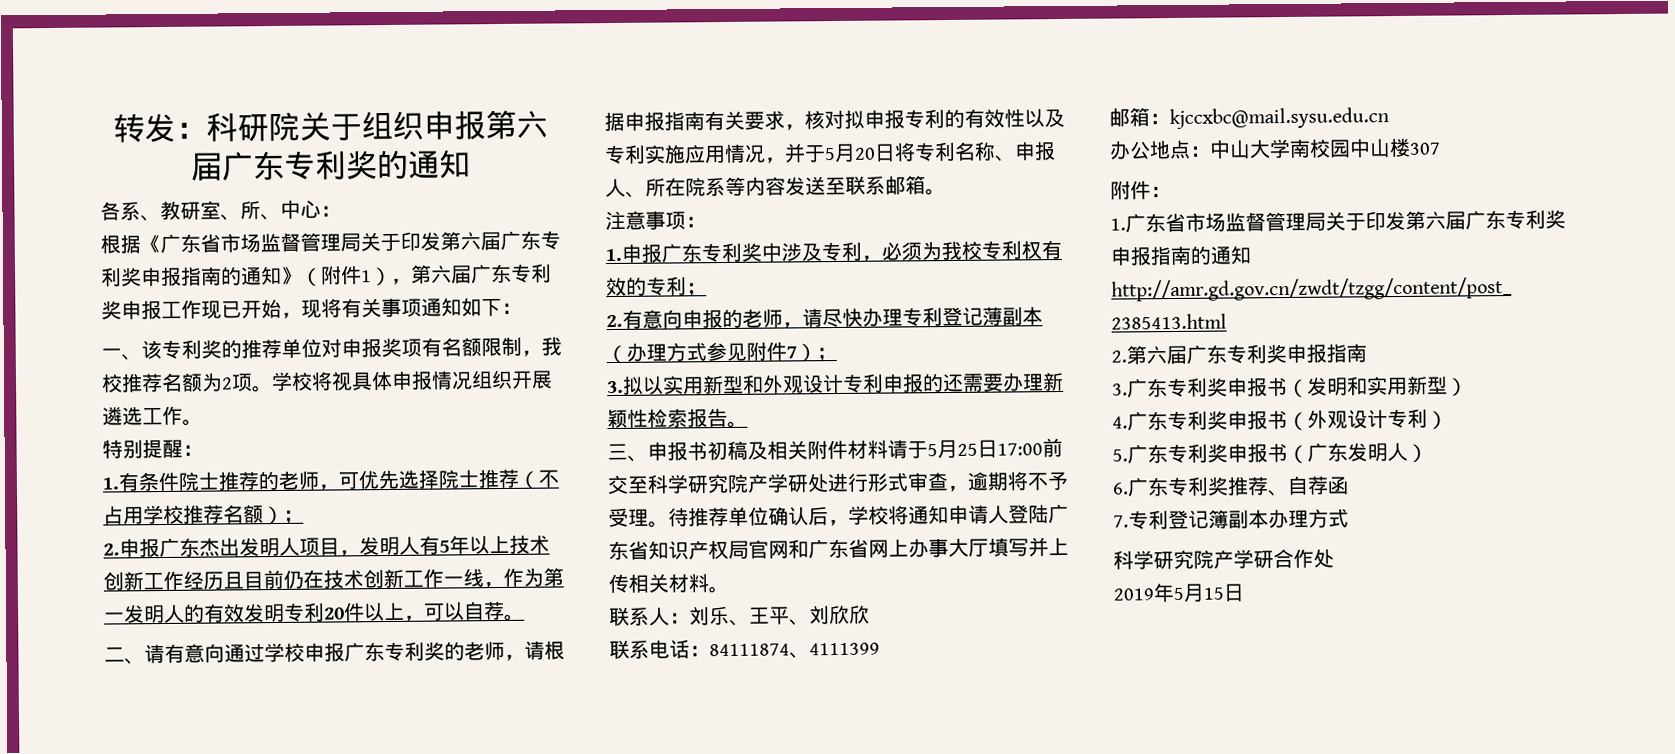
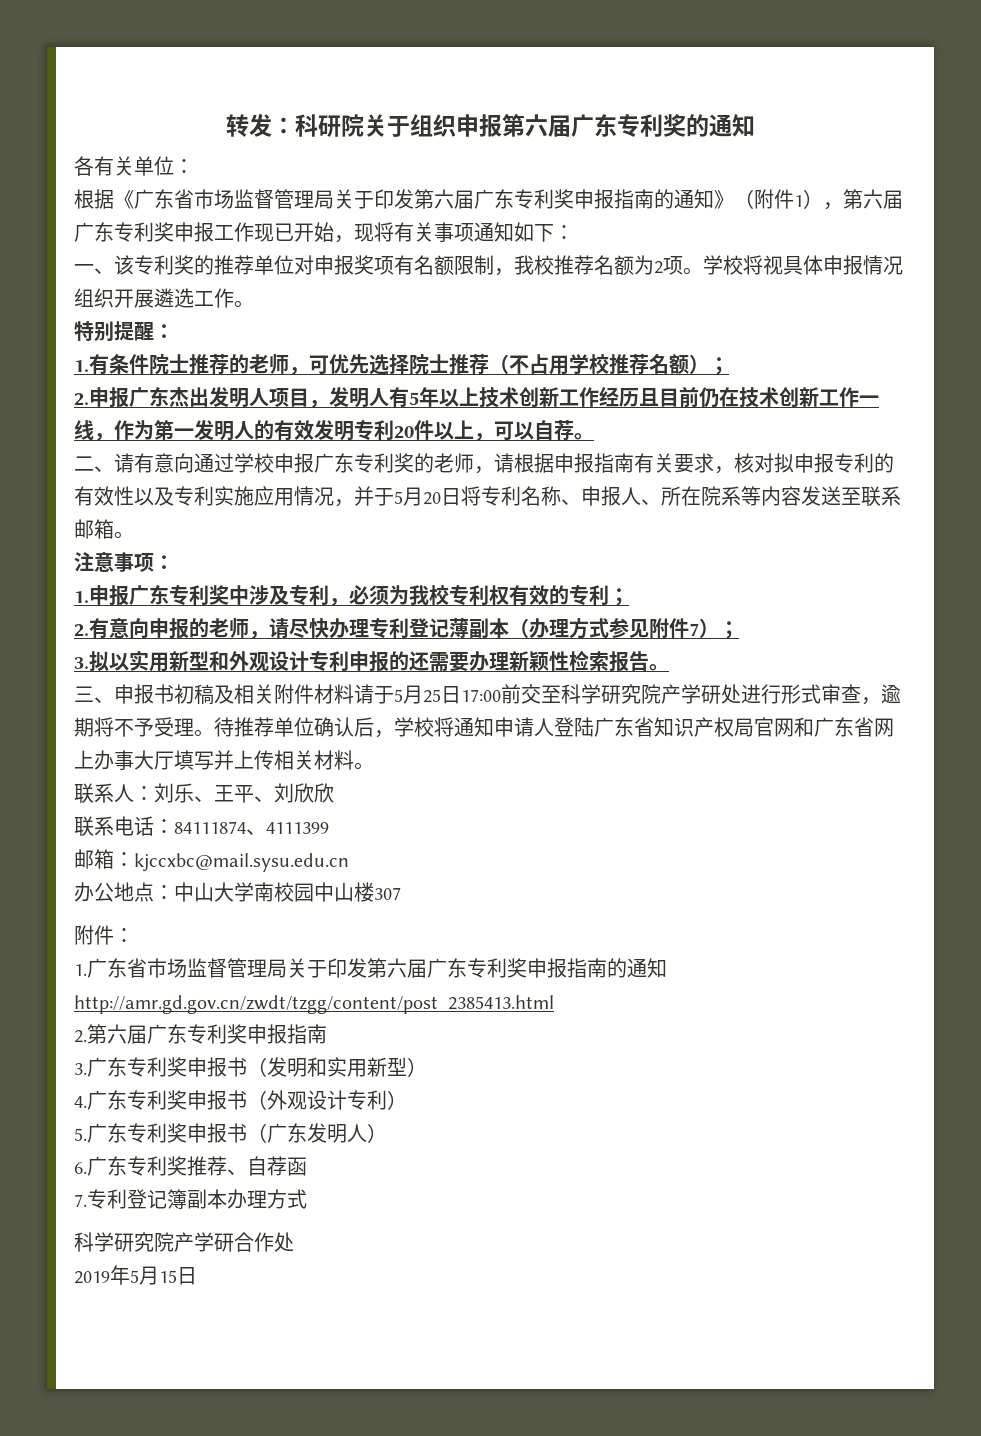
- 各系、教研室、所、中心：
+ 各有关单位：

